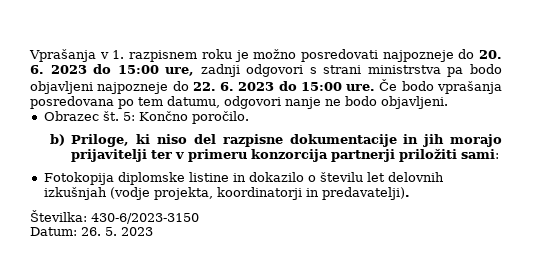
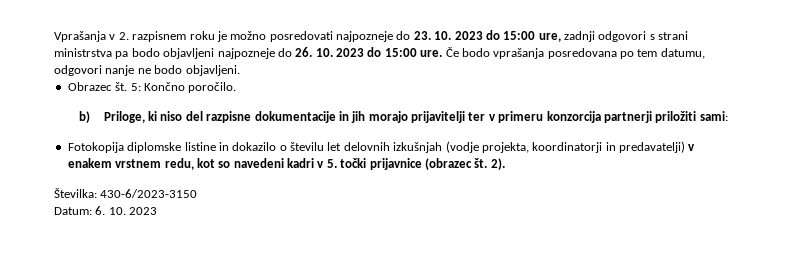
- Vprašanja v 1. razpisnem roku je možno posredovati najpozneje do 20. 6. 2023 do 15:00 ure, zadnji odgovori s strani ministrstva pa bodo objavljeni najpozneje do 22. 6. 2023 do 15:00 ure.
+ Vprašanja v 2. razpisnem roku je možno posredovati najpozneje do 23. 10. 2023 do 15:00 ure, zadnji odgovori s strani ministrstva pa bodo objavljeni najpozneje do 26. 10. 2023 do 15:00 ure.
- Fotokopija diplomske listine in dokazilo o številu let delovnih izkušnjah (vodje projekta, koordinatorji in predavatelji).
+ Fotokopija diplomske listine in dokazilo o številu let delovnih izkušnjah (vodje projekta, koordinatorji in predavatelji) v enakem vrstnem redu, kot so navedeni kadri v 5. točki prijavnice (obrazec št. 2).
- Datum: 26. 5. 2023
+ Datum: 6. 10. 2023

